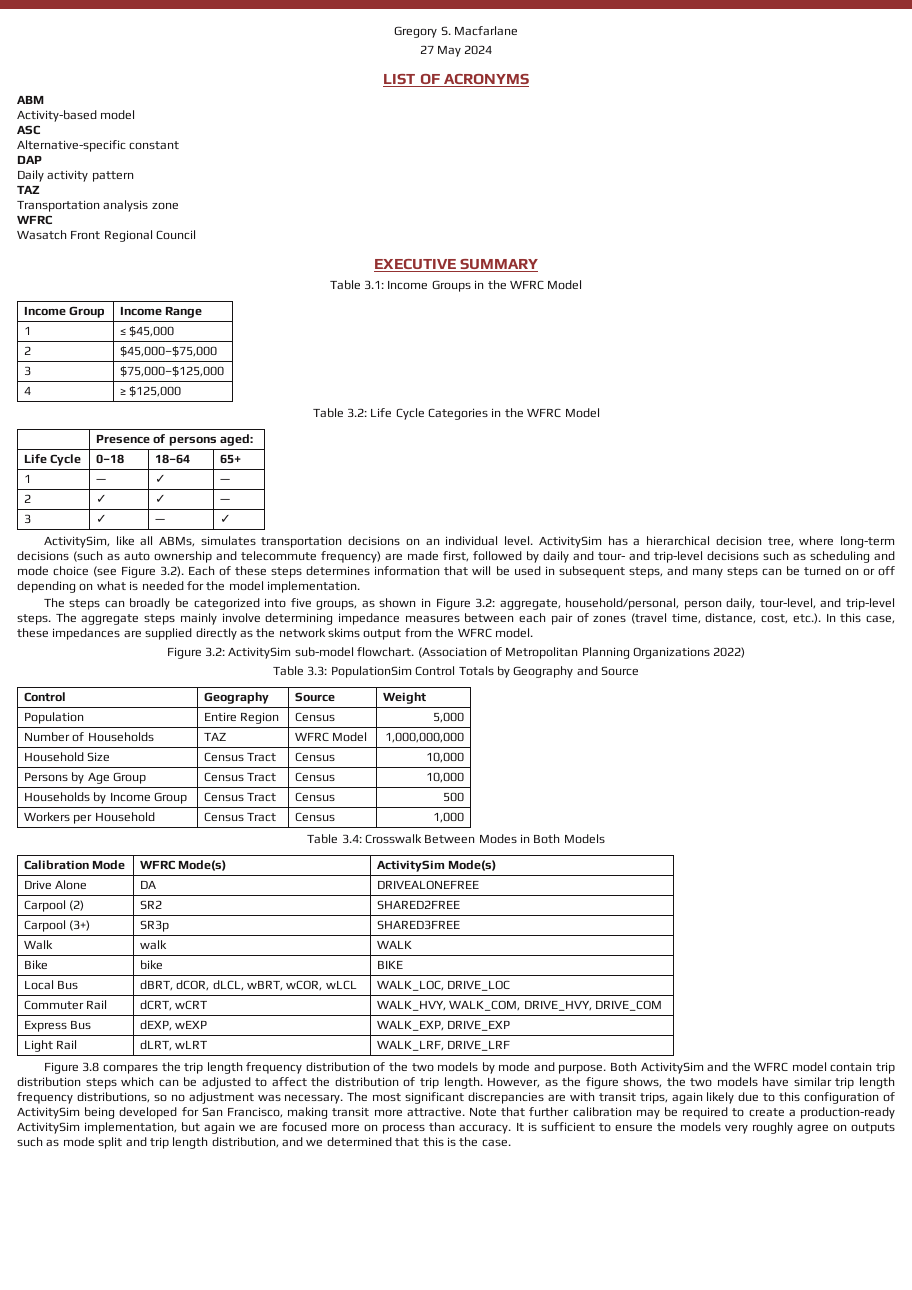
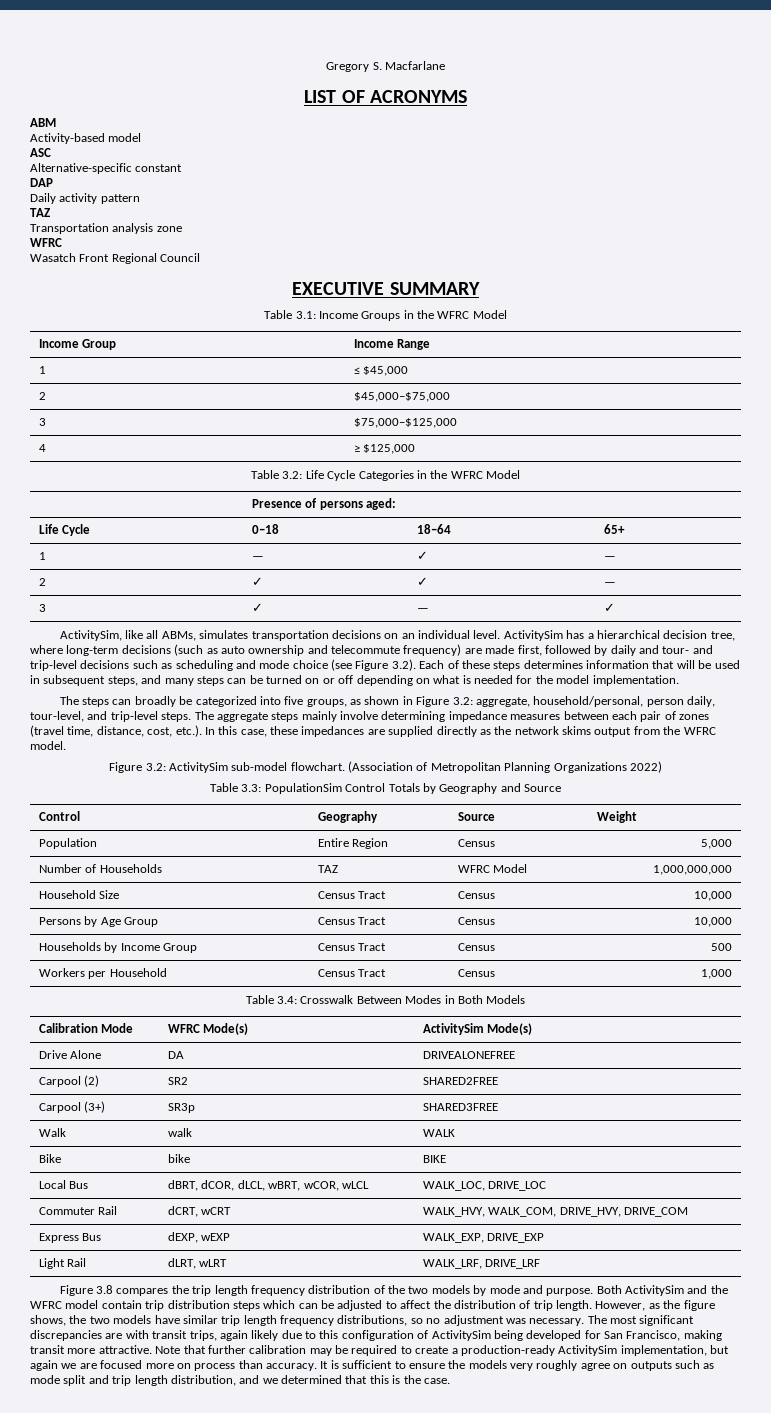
- 27 May 2024

